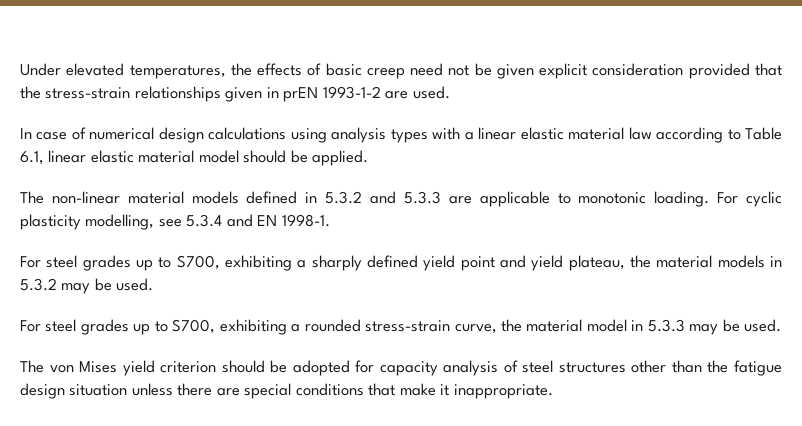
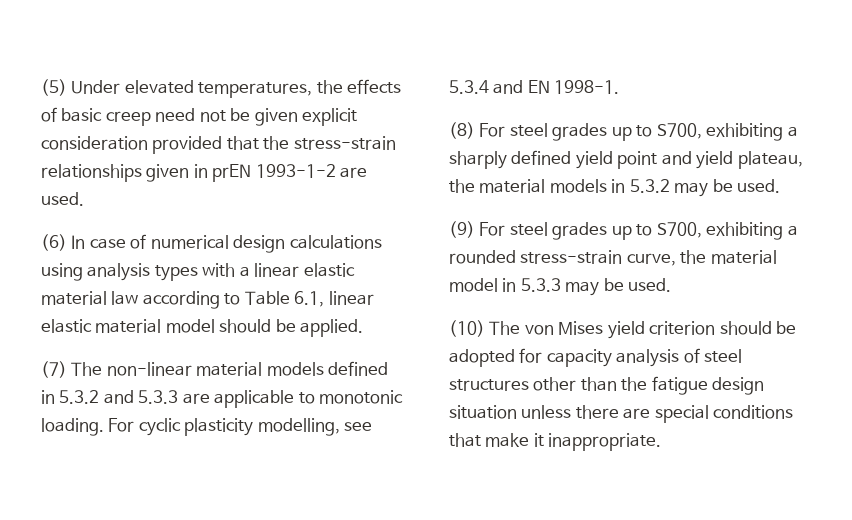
- Under elevated temperatures, the effects of basic creep need not be given explicit consideration provided that the stress-strain relationships given in prEN 1993-1-2 are used.
+ (5) Under elevated temperatures, the effects of basic creep need not be given explicit consideration provided that the stress-strain relationships given in prEN 1993-1-2 are used.
- In case of numerical design calculations using analysis types with a linear elastic material law according to Table 6.1, linear elastic material model should be applied.
+ (6) In case of numerical design calculations using analysis types with a linear elastic material law according to Table 6.1, linear elastic material model should be applied.
- The non-linear material models defined in 5.3.2 and 5.3.3 are applicable to monotonic loading.
+ (7) The non-linear material models defined in 5.3.2 and 5.3.3 are applicable to monotonic loading.
- For steel grades up to S700, exhibiting a sharply defined yield point and yield plateau, the material models in 5.3.2 may be used.
+ (8) For steel grades up to S700, exhibiting a sharply defined yield point and yield plateau, the material models in 5.3.2 may be used.
- For steel grades up to S700, exhibiting a rounded stress-strain curve, the material model in 5.3.3 may be used.
+ (9) For steel grades up to S700, exhibiting a rounded stress-strain curve, the material model in 5.3.3 may be used.
- The von Mises yield criterion should be adopted for capacity analysis of steel structures other than the fatigue design situation unless there are special conditions that make it inappropriate.
+ (10) The von Mises yield criterion should be adopted for capacity analysis of steel structures other than the fatigue design situation unless there are special conditions that make it inappropriate.

